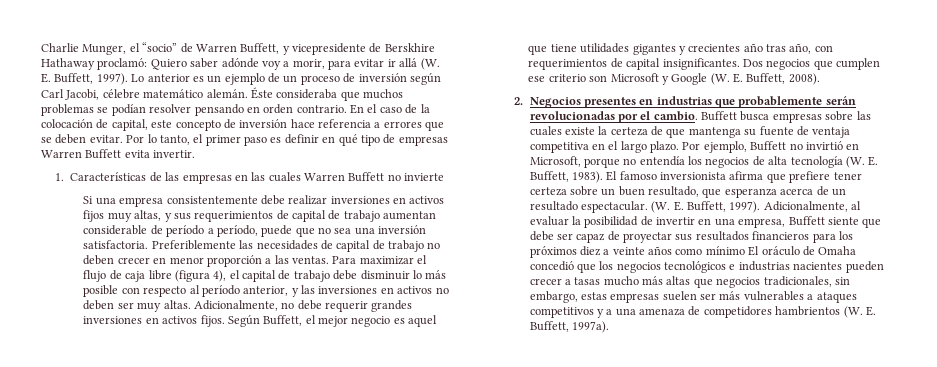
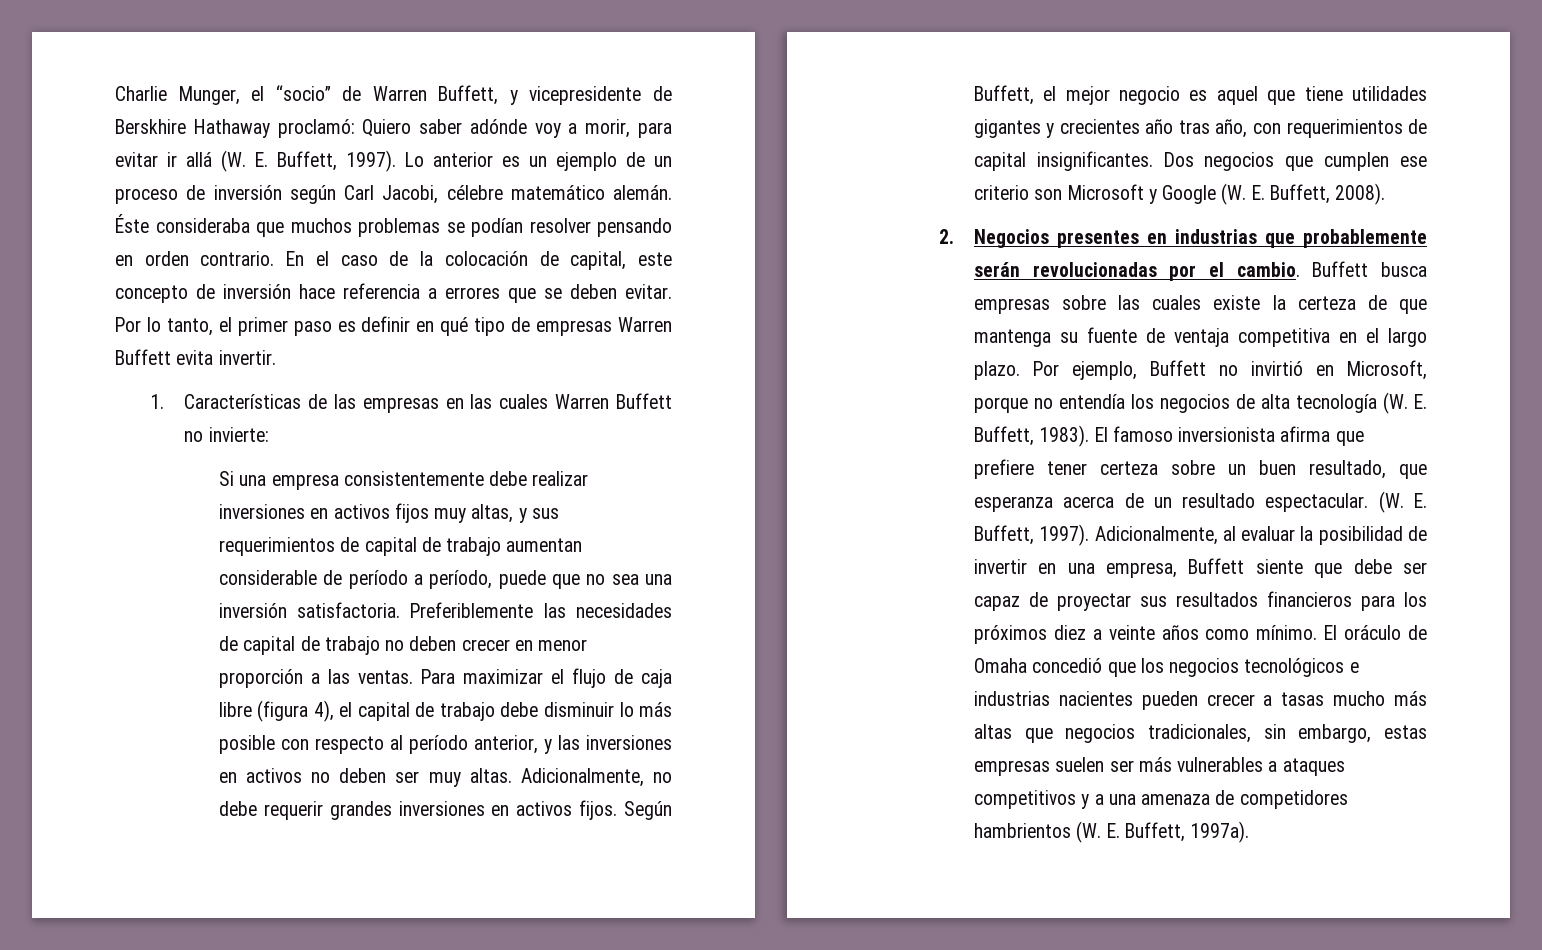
- 1. Características de las empresas en las cuales Warren Buffett no invierte
+ 1. Características de las empresas en las cuales Warren Buffett no invierte:
- Adicionalmente, al evaluar la posibilidad de invertir en una empresa, Buffett siente que debe ser capaz de proyectar sus resultados financieros para los próximos diez a veinte años como mínimo El oráculo de Omaha concedió que los negocios tecnológicos e industrias nacientes pueden crecer a tasas mucho más altas que negocios tradicionales, sin embargo, estas empresas suelen ser más vulnerables a ataques competitivos y a una amenaza de competidores hambrientos (W. E. Buffett, 1997a).
+ Adicionalmente, al evaluar la posibilidad de invertir en una empresa, Buffett siente que debe ser capaz de proyectar sus resultados financieros para los próximos diez a veinte años como mínimo. El oráculo de Omaha concedió que los negocios tecnológicos e industrias nacientes pueden crecer a tasas mucho más altas que negocios tradicionales, sin embargo, estas empresas suelen ser más vulnerables a ataques competitivos y a una amenaza de competidores hambrientos (W. E. Buffett, 1997a).

